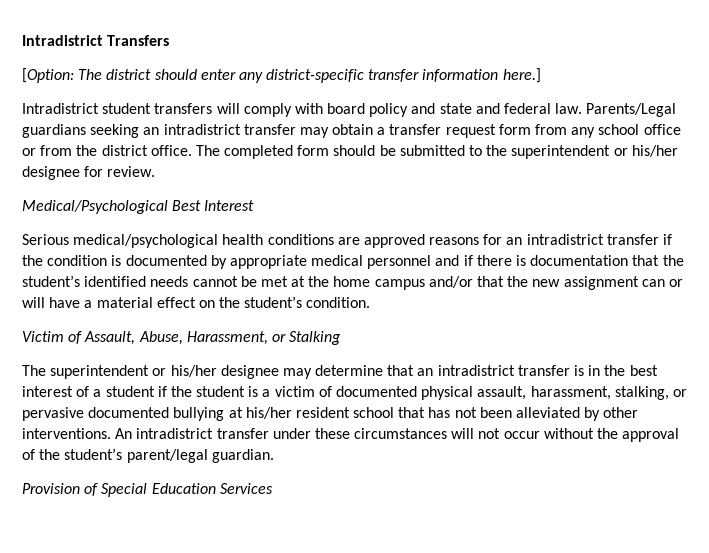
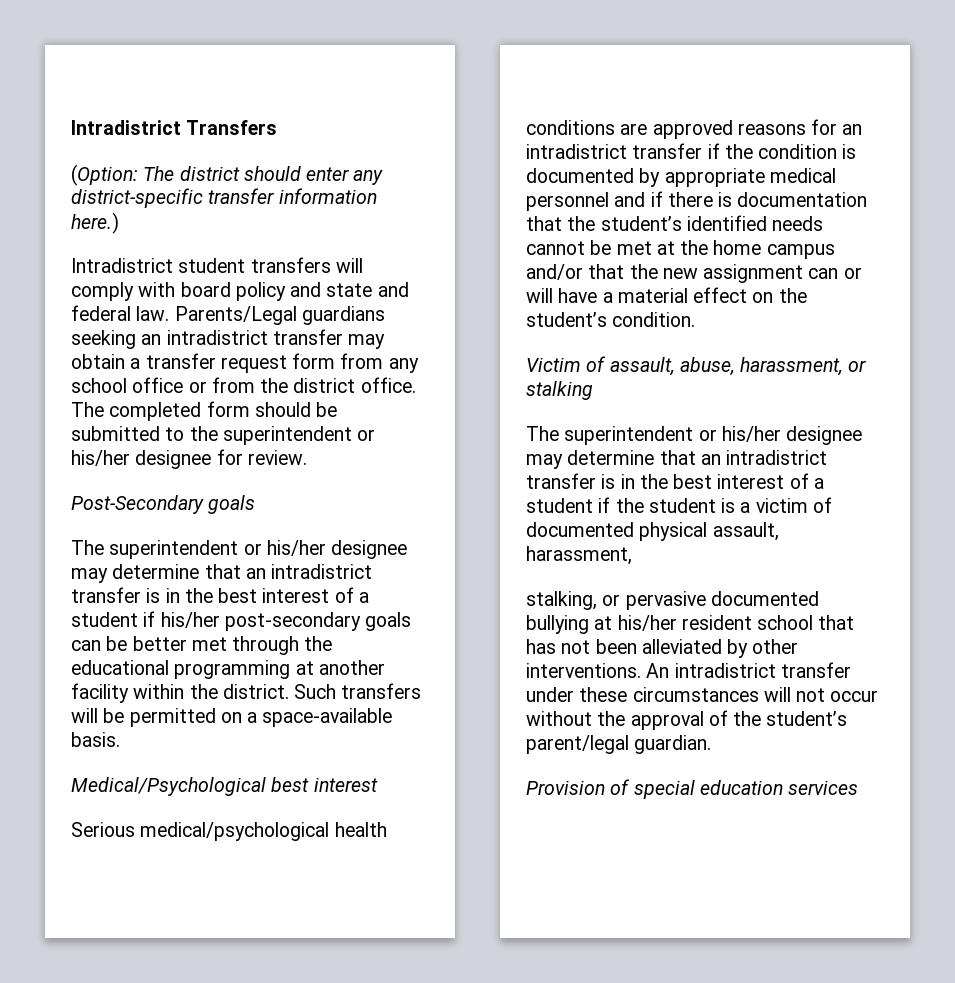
- [Option: The district should enter any district-specific transfer information here.]
+ (Option: The district should enter any district-specific transfer information here.)
+ Post-Secondary goals
+ The superintendent or his/her designee may determine that an intradistrict transfer is in the best interest of a student if his/her post-secondary goals can be better met through the educational programming at another facility within the district. Such transfers will be permitted on a space-available basis.
- Medical/Psychological Best Interest
+ Medical/Psychological best interest
- Victim of Assault, Abuse, Harassment, or Stalking
+ Victim of assault, abuse, harassment, or stalking
- The superintendent or his/her designee may determine that an intradistrict transfer is in the best interest of a student if the student is a victim of documented physical assault, harassment, stalking, or pervasive documented bullying at his/her resident school that has not been alleviated by other interventions.
+ The superintendent or his/her designee may determine that an intradistrict transfer is in the best interest of a student if the student is a victim of documented physical assault, harassment,
+ stalking, or pervasive documented bullying at his/her resident school that has not been alleviated by other interventions.
- Provision of Special Education Services
+ Provision of special education services

